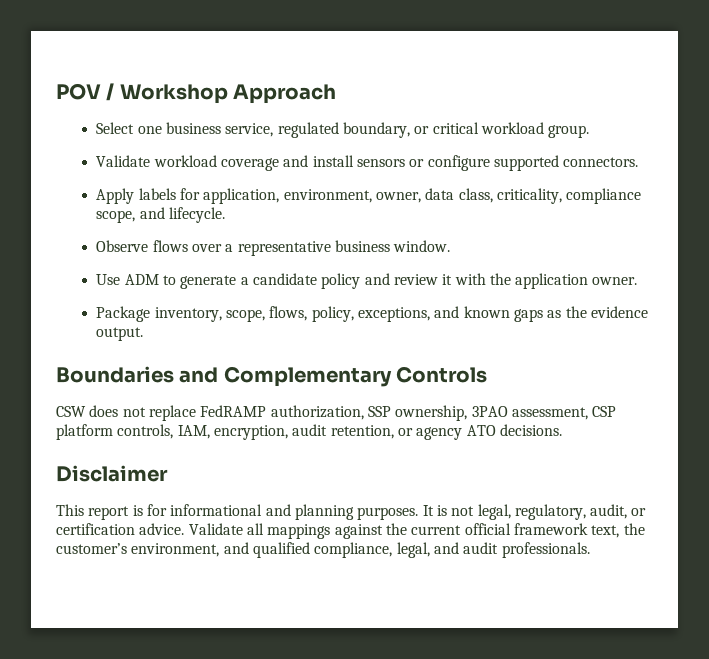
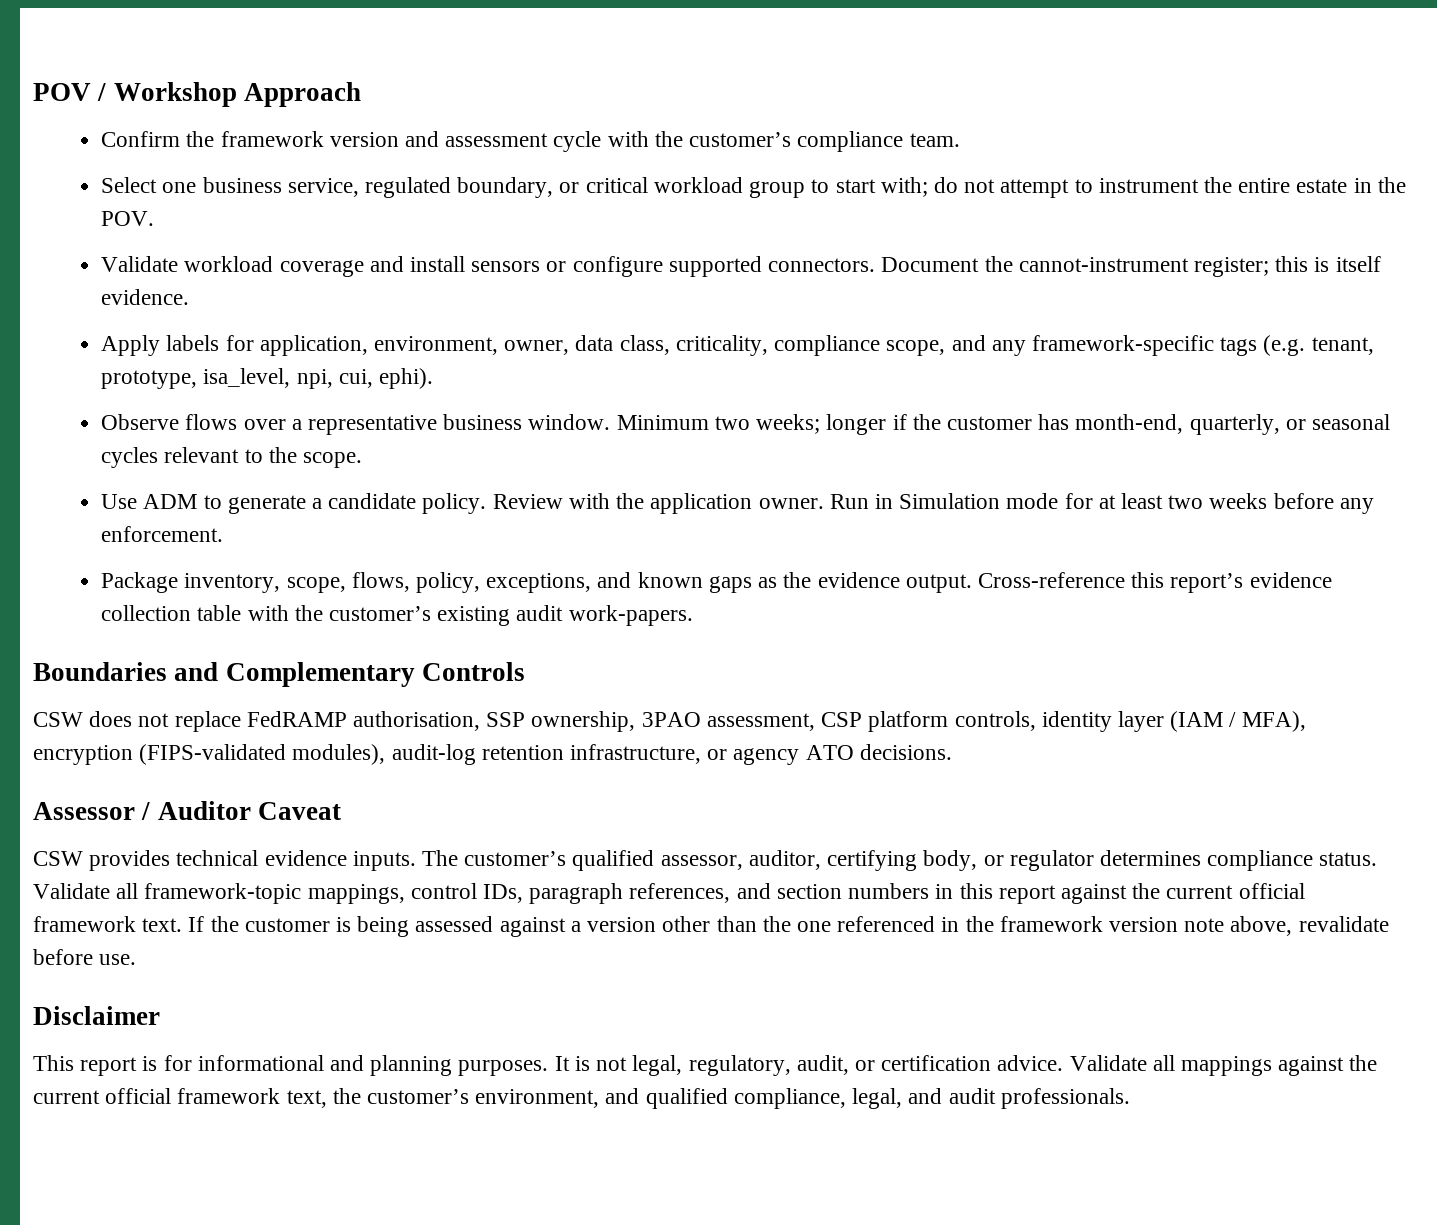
+ Confirm the framework version and assessment cycle with the customer’s compliance team.
- Select one business service, regulated boundary, or critical workload group.
+ Select one business service, regulated boundary, or critical workload group to start with; do not attempt to instrument the entire estate in the POV.
+ Document the cannot-instrument register; this is itself evidence.
- Apply labels for application, environment, owner, data class, criticality, compliance scope, and lifecycle.
+ Apply labels for application, environment, owner, data class, criticality, compliance scope, and any framework-specific tags (e.g. tenant, prototype, isa_level, npi, cui, ephi).
+ Minimum two weeks; longer if the customer has month-end, quarterly, or seasonal cycles relevant to the scope.
- Use ADM to generate a candidate policy and review it with the application owner.
+ Use ADM to generate a candidate policy. Review with the application owner. Run in Simulation mode for at least two weeks before any enforcement.
+ Cross-reference this report’s evidence collection table with the customer’s existing audit work-papers.
- CSW does not replace FedRAMP authorization, SSP ownership, 3PAO assessment, CSP platform controls, IAM, encryption, audit retention, or agency ATO decisions.
+ CSW does not replace FedRAMP authorisation, SSP ownership, 3PAO assessment, CSP platform controls, identity layer (IAM / MFA), encryption (FIPS-validated modules), audit-log retention infrastructure, or agency ATO decisions.
+ Assessor / Auditor Caveat
+ CSW provides technical evidence inputs. The customer’s qualified assessor, auditor, certifying body, or regulator determines compliance status. Validate all framework-topic mappings, control IDs, paragraph references, and section numbers in this report against the current official framework text. If the customer is being assessed against a version other than the one referenced in the framework version note above, revalidate before use.

